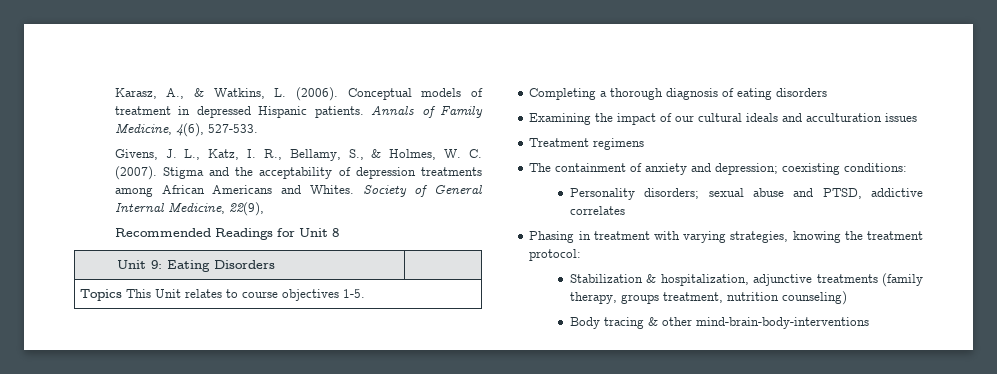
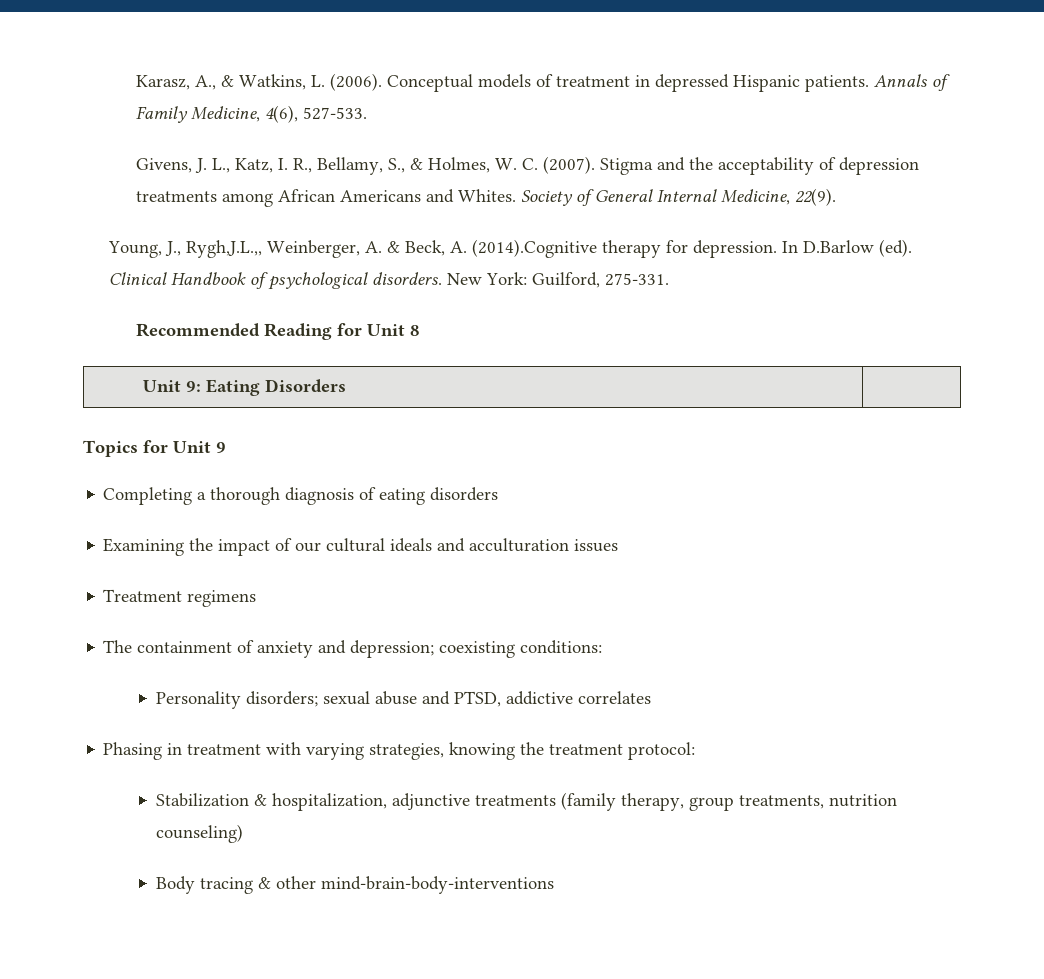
- Society of General Internal Medicine, 22(9),
+ Society of General Internal Medicine, 22(9).
+ Young, J., Rygh,J.L.,, Weinberger, A. & Beck, A. (2014).Cognitive therapy for depression. In D.Barlow (ed). Clinical Handbook of psychological disorders. New York: Guilford, 275-331.
- Recommended Readings for Unit 8
+ Recommended Reading for Unit 8
- Topics This Unit relates to course objectives 1-5.
+ Topics for Unit 9
- Stabilization & hospitalization, adjunctive treatments (family therapy, groups treatment, nutrition counseling)
+ Stabilization & hospitalization, adjunctive treatments (family therapy, group treatments, nutrition counseling)

